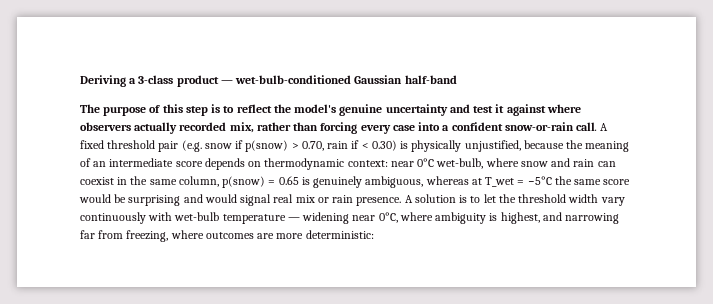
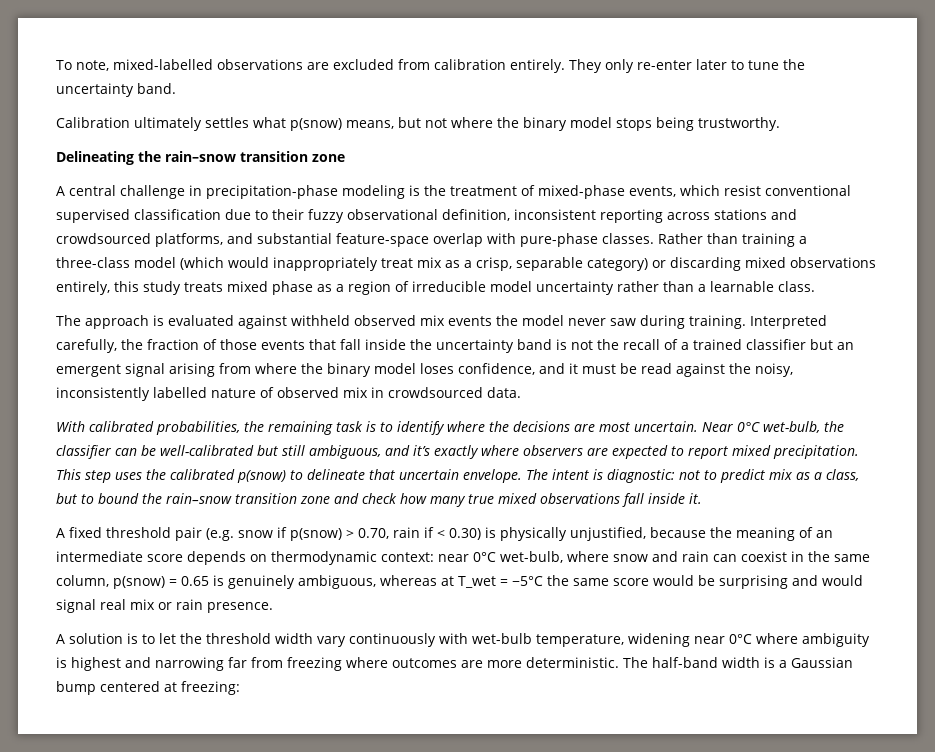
- Deriving a 3-class product — wet-bulb-conditioned Gaussian half-band
- The purpose of this step is to reflect the model's genuine uncertainty and test it against where observers actually recorded mix, rather than forcing every case into a confident snow-or-rain call. A fixed threshold pair (e.g. snow if p(snow) > 0.70, rain if < 0.30) is physically unjustified, because the meaning of an intermediate score depends on thermodynamic context:
+ To note, mixed-labelled observations are excluded from calibration entirely. They only re-enter later to tune the uncertainty band.
+ Calibration ultimately settles what p(snow) means, but not where the binary model stops being trustworthy.
+ Delineating the rain–snow transition zone
+ A central challenge in precipitation-phase modeling is the treatment of mixed-phase events, which resist conventional supervised classification due to their fuzzy observational definition, inconsistent reporting across stations and crowdsourced platforms, and substantial feature-space overlap with pure-phase classes. Rather than training a three-class model (which would inappropriately treat mix as a crisp, separable category) or discarding mixed observations entirely, this study treats mixed phase as a region of irreducible model uncertainty rather than a learnable class.
+ The approach is evaluated against withheld observed mix events the model never saw during training. Interpreted carefully, the fraction of those events that fall inside the uncertainty band is not the recall of a trained classifier but an emergent signal arising from where the binary model loses confidence, and it must be read against the noisy, inconsistently labelled nature of observed mix in crowdsourced data.
+ With calibrated probabilities, the remaining task is to identify where the decisions are most uncertain. Near 0°C wet-bulb, the classifier can be well-calibrated but still ambiguous, and it’s exactly where observers are expected to report mixed precipitation. This step uses the calibrated p(snow) to delineate that uncertain envelope. The intent is diagnostic: not to predict mix as a class, but to bound the rain–snow transition zone and check how many true mixed observations fall inside it.
+ A fixed threshold pair (e.g. snow if p(snow) > 0.70, rain if < 0.30) is physically unjustified, because the meaning of an intermediate score depends on thermodynamic context:
- near 0°C wet-bulb, where snow and rain can coexist in the same column, p(snow) = 0.65 is genuinely ambiguous, whereas at T_wet = −5°C the same score would be surprising and would signal real mix or rain presence. A solution is to let the threshold width vary continuously with wet-bulb temperature — widening near 0°C, where ambiguity is highest, and narrowing far from freezing, where outcomes are more deterministic:
+ near 0°C wet-bulb, where snow and rain can coexist in the same column, p(snow) = 0.65 is genuinely ambiguous, whereas at T_wet = −5°C the same score would be surprising and would signal real mix or rain presence.
+ A solution is to let the threshold width vary continuously with wet-bulb temperature, widening near 0°C where ambiguity is highest and narrowing far from freezing where outcomes are more deterministic. The half-band width is a Gaussian bump centered at freezing:

